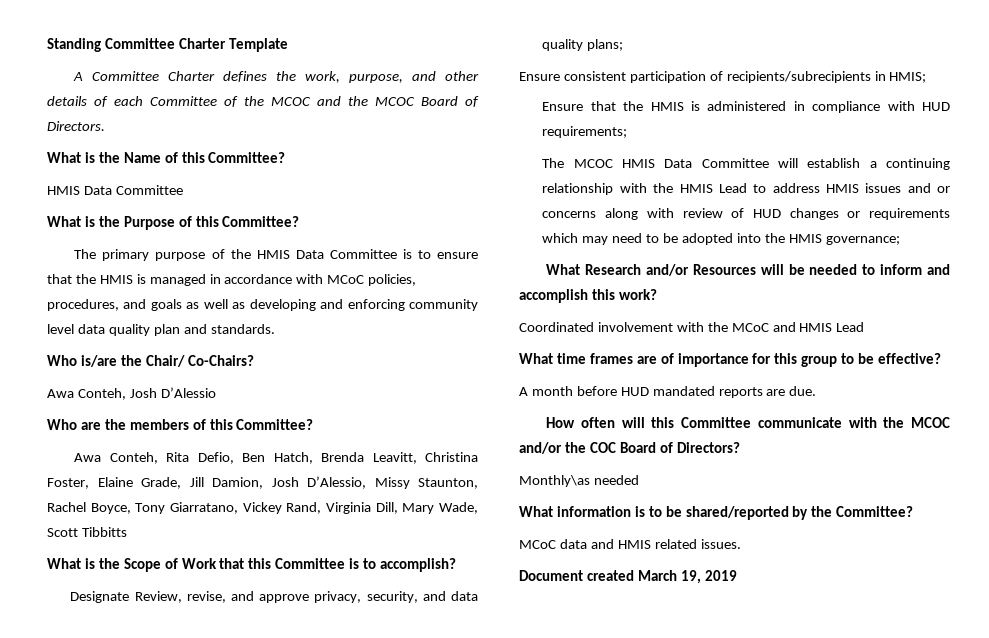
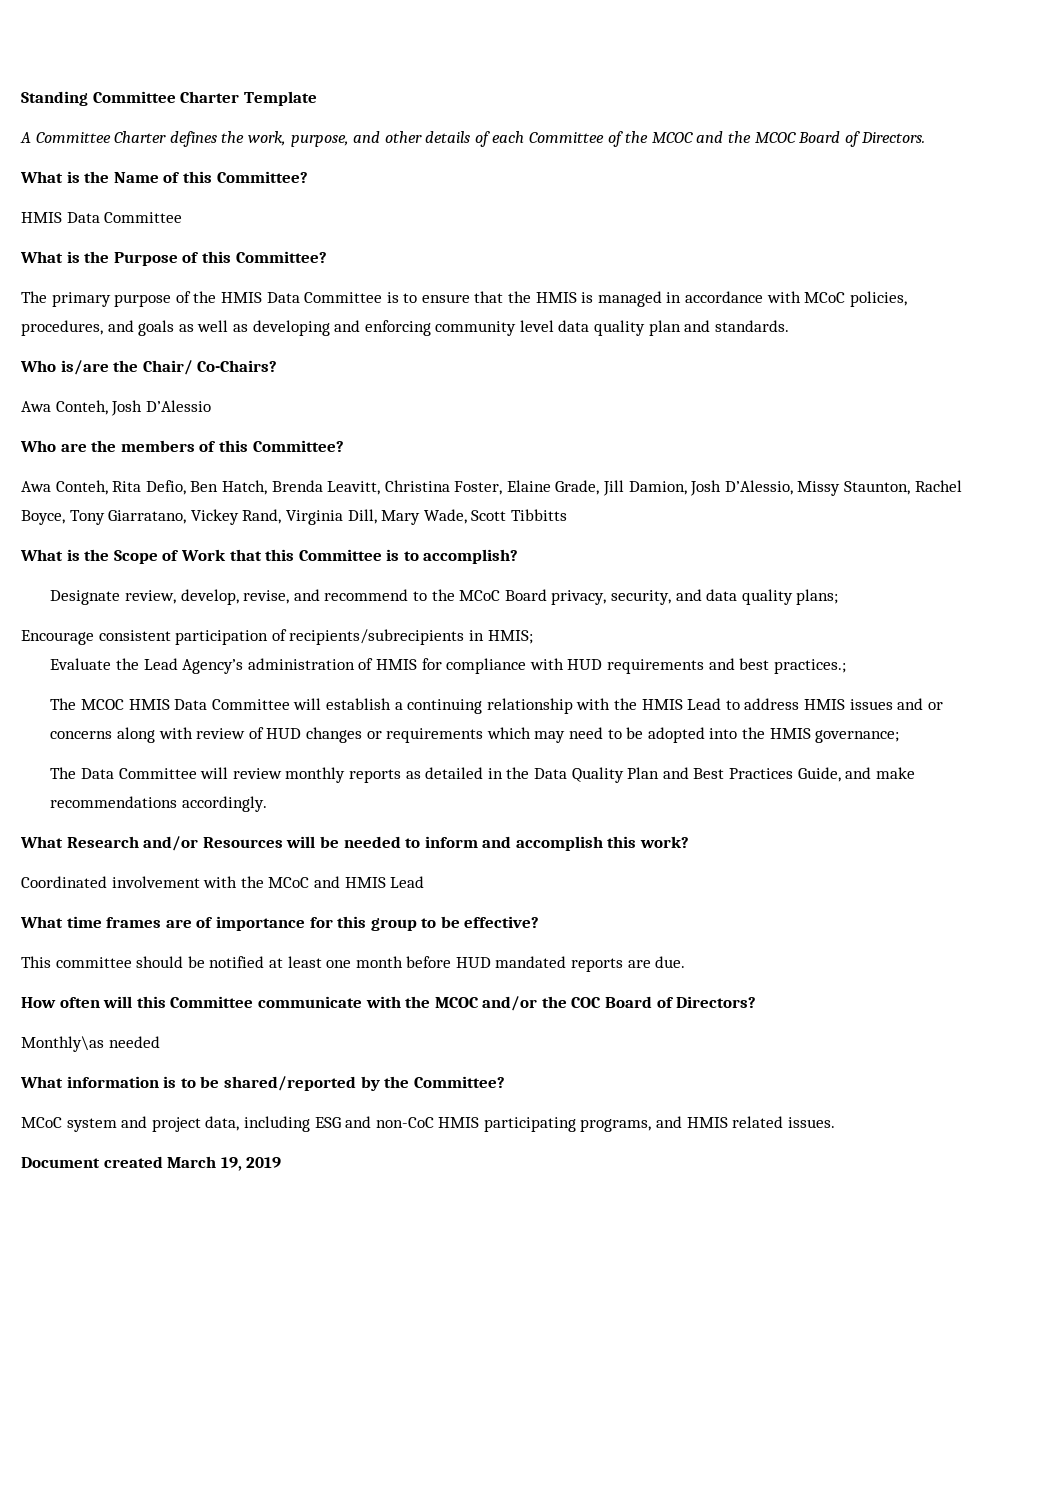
- Designate Review, revise, and approve privacy, security, and data quality plans;
+ Designate review, develop, revise, and recommend to the MCoC Board privacy, security, and data quality plans;
- Ensure consistent participation of recipients/subrecipients in HMIS;
+ Encourage consistent participation of recipients/subrecipients in HMIS;
- Ensure that the HMIS is administered in compliance with HUD requirements;
+ Evaluate the Lead Agency’s administration of HMIS for compliance with HUD requirements and best practices.;
+ The Data Committee will review monthly reports as detailed in the Data Quality Plan and Best Practices Guide, and make recommendations accordingly.
- A month before HUD mandated reports are due.
+ This committee should be notified at least one month before HUD mandated reports are due.
- MCoC data and HMIS related issues.
+ MCoC system and project data, including ESG and non-CoC HMIS participating programs, and HMIS related issues.

